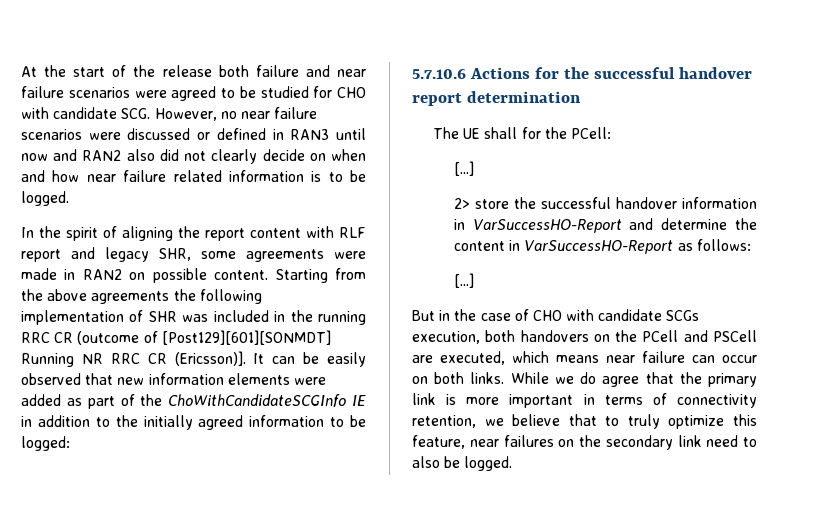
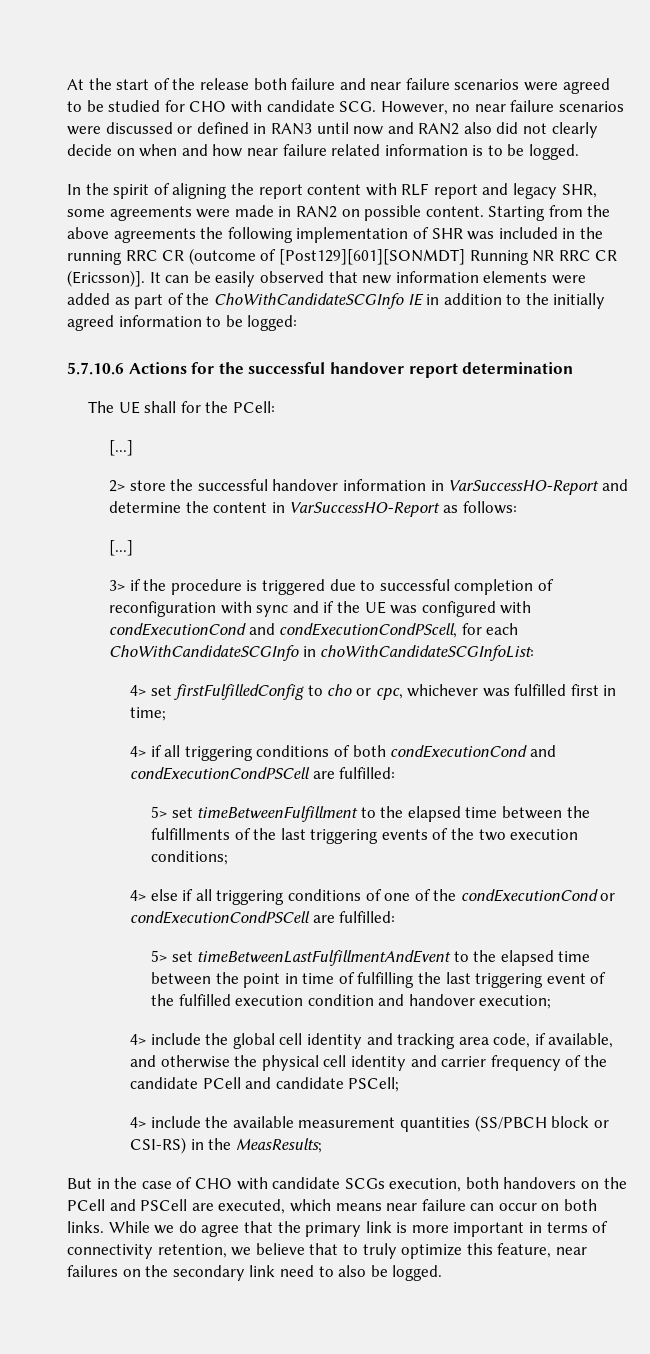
+ 3> if the procedure is triggered due to successful completion of reconfiguration with sync and if the UE was configured with condExecutionCond and condExecutionCondPScell, for each ChoWithCandidateSCGInfo in choWithCandidateSCGInfoList:
+ 4> set firstFulfilledConfig to cho or cpc, whichever was fulfilled first in time;
+ 4> if all triggering conditions of both condExecutionCond and condExecutionCondPSCell are fulfilled:
+ 5> set timeBetweenFulfillment to the elapsed time between the fulfillments of the last triggering events of the two execution conditions;
+ 4> else if all triggering conditions of one of the condExecutionCond or condExecutionCondPSCell are fulfilled:
+ 5> set timeBetweenLastFulfillmentAndEvent to the elapsed time between the point in time of fulfilling the last triggering event of the fulfilled execution condition and handover execution;
+ 4> include the global cell identity and tracking area code, if available, and otherwise the physical cell identity and carrier frequency of the candidate PCell and candidate PSCell;
+ 4> include the available measurement quantities (SS/PBCH block or CSI-RS) in the MeasResults;

